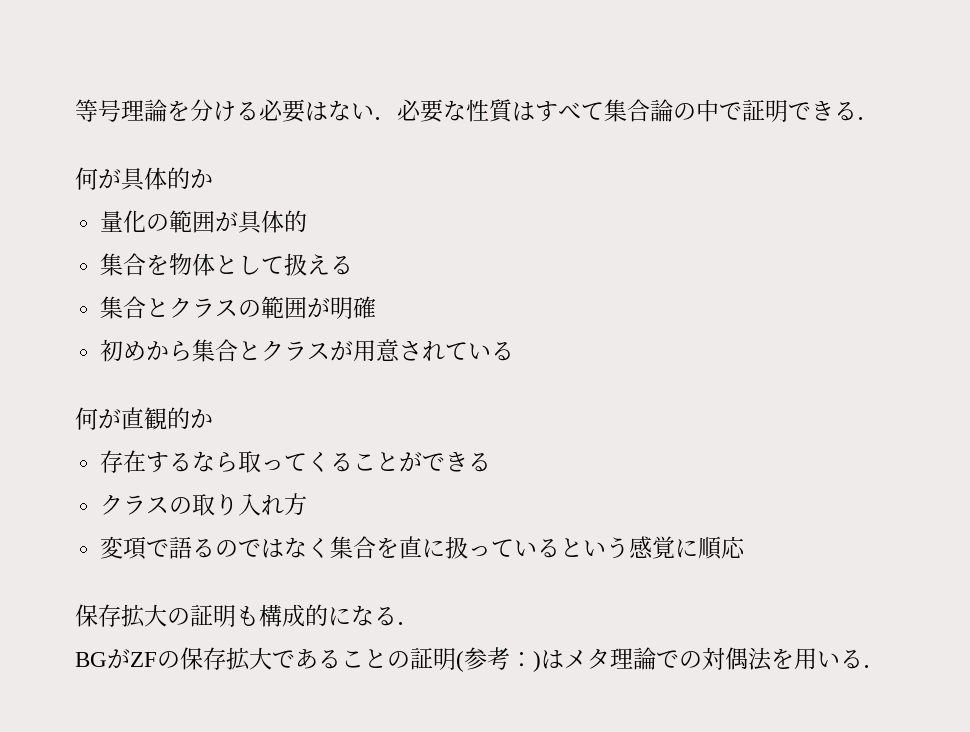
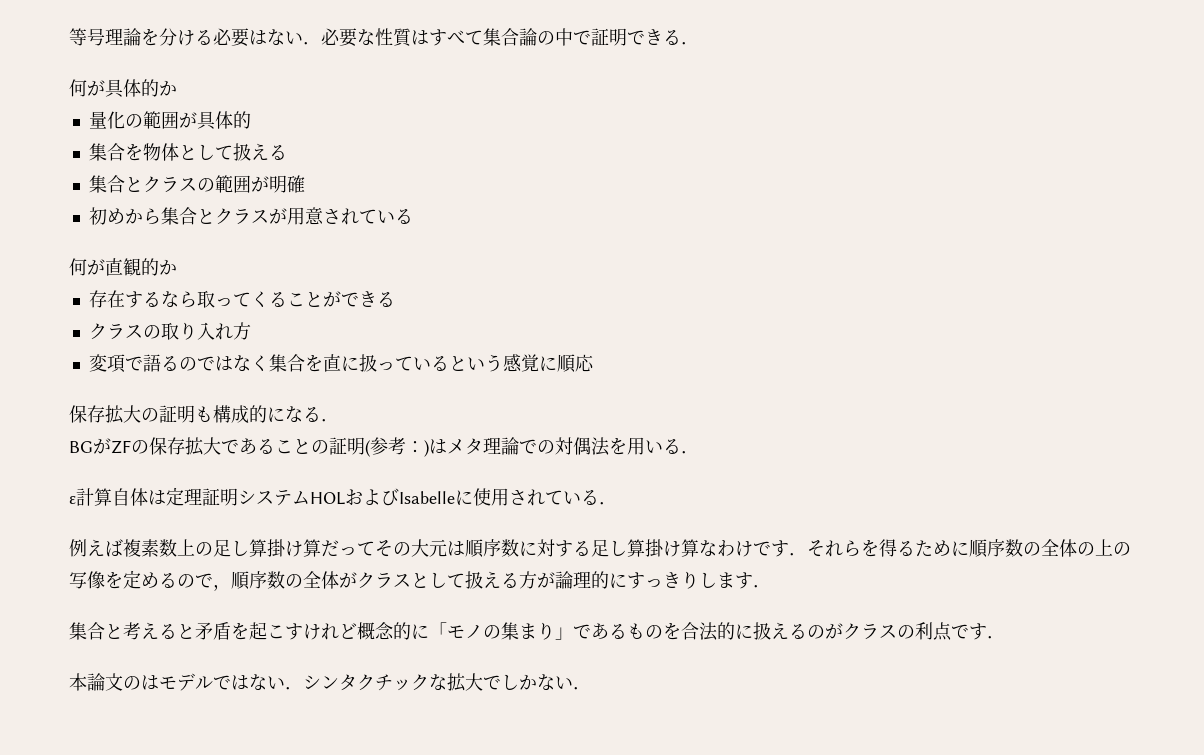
+ ε計算自体は定理証明システムHOLおよびIsabelleに使用されている．
+ 例えば複素数上の足し算掛け算だってその大元は順序数に対する足し算掛け算なわけです．それらを得るために順序数の全体の上の写像を定めるので，順序数の全体がクラスとして扱える方が論理的にすっきりします．
+ 集合と考えると矛盾を起こすけれど概念的に「モノの集まり」であるものを合法的に扱えるのがクラスの利点です．
+ 本論文のはモデルではない．シンタクチックな拡大でしかない．

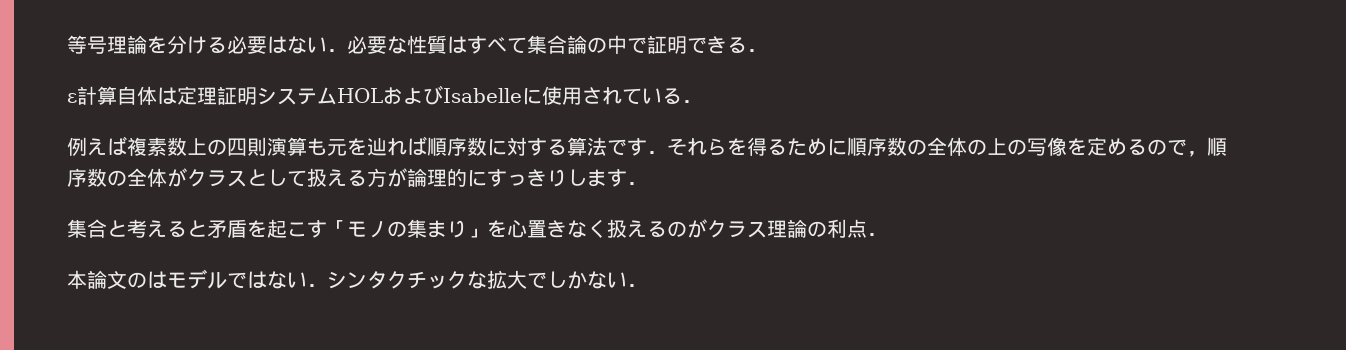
- 何が具体的か
- 量化の範囲が具体的
- 集合を物体として扱える
- 集合とクラスの範囲が明確
- 初めから集合とクラスが用意されている
- 何が直観的か
- 存在するなら取ってくることができる
- クラスの取り入れ方
- 変項で語るのではなく集合を直に扱っているという感覚に順応
- 保存拡大の証明も構成的になる．
- BGがZFの保存拡大であることの証明(参考：)はメタ理論での対偶法を用いる．
- 例えば複素数上の足し算掛け算だってその大元は順序数に対する足し算掛け算なわけです．それらを得るために順序数の全体の上の写像を定めるので，順序数の全体がクラスとして扱える方が論理的にすっきりします．
+ 例えば複素数上の四則演算も元を辿れば順序数に対する算法です．それらを得るために順序数の全体の上の写像を定めるので，順序数の全体がクラスとして扱える方が論理的にすっきりします．
- 集合と考えると矛盾を起こすけれど概念的に「モノの集まり」であるものを合法的に扱えるのがクラスの利点です．
+ 集合と考えると矛盾を起こす「モノの集まり」を心置きなく扱えるのがクラス理論の利点．

